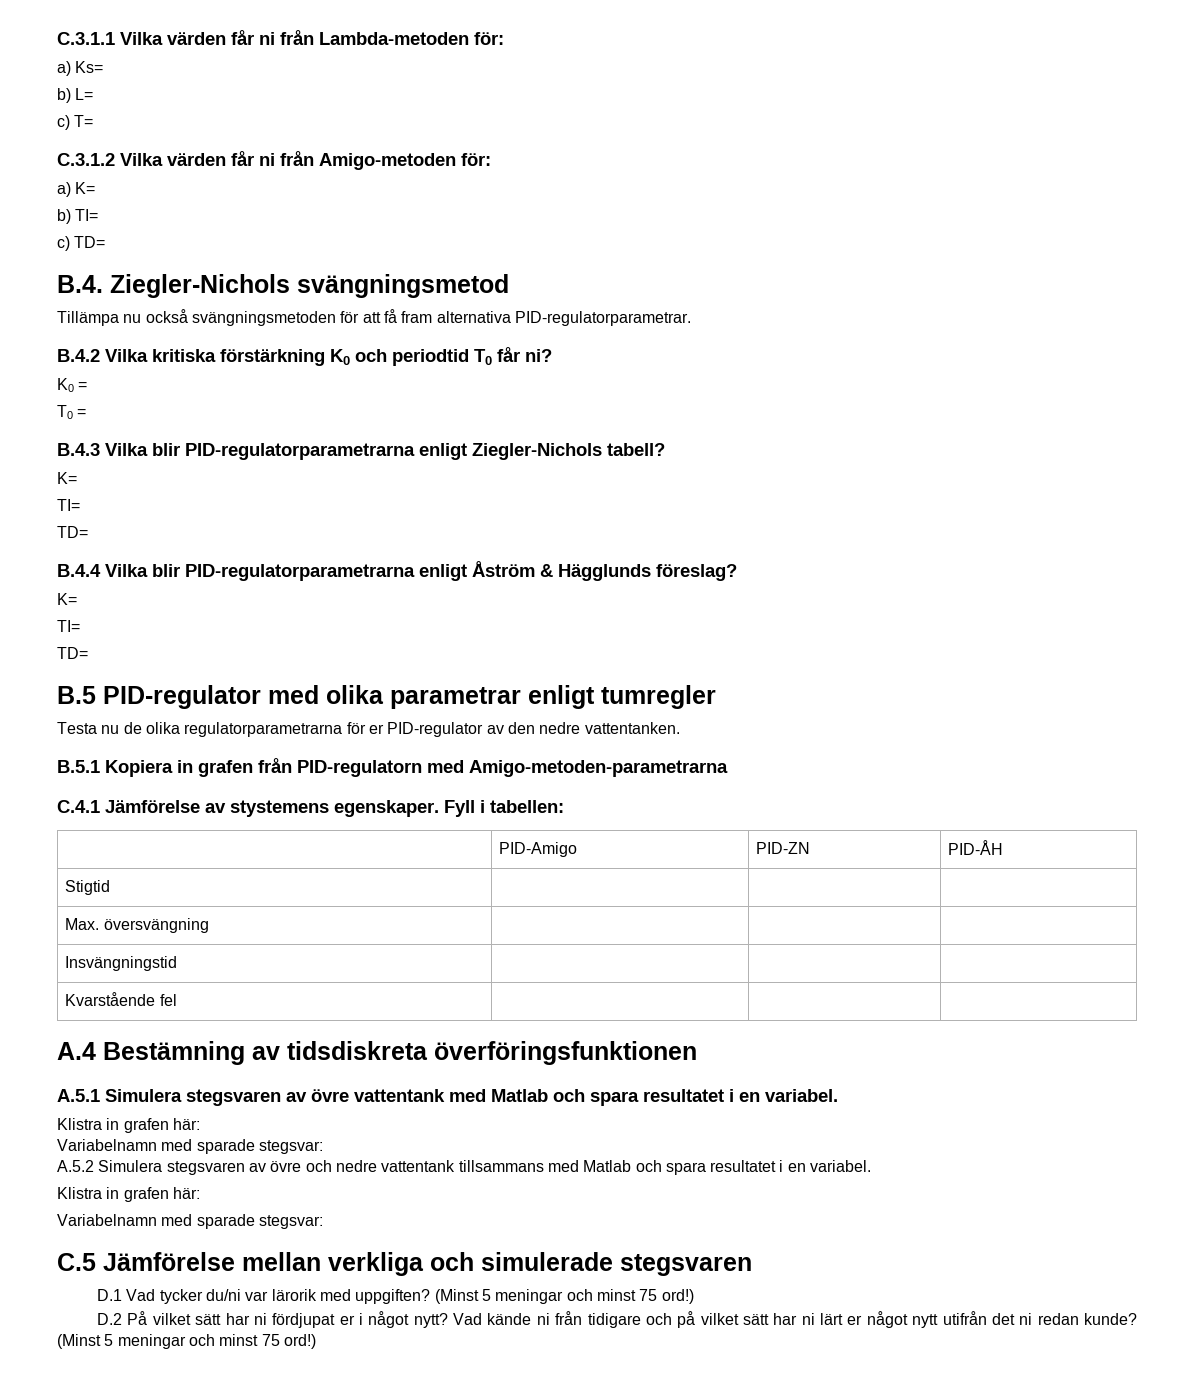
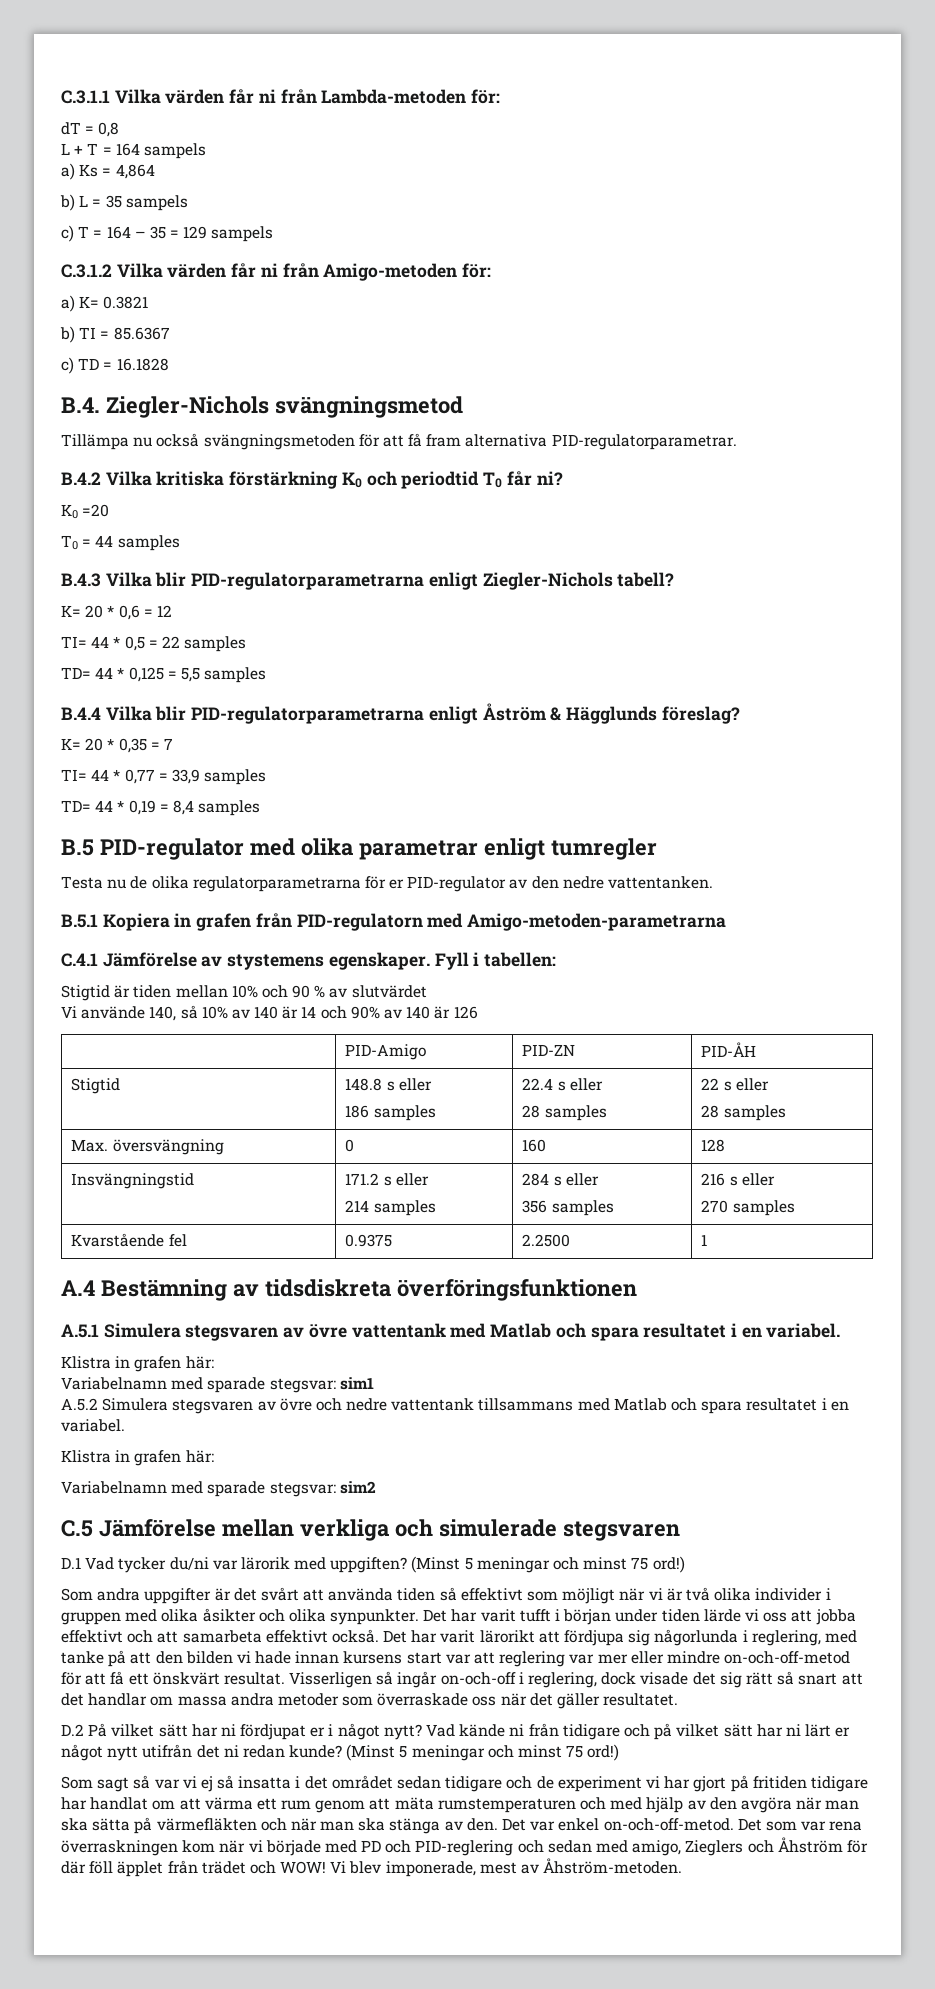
- a) Ks=
- b) L=
- c) T=
+ dT = 0,8
+ L + T = 164 sampels
+ a) Ks = 4,864
+ b) L = 35 sampels
+ c) T = 164 – 35 = 129 sampels
- a) K=
- b) TI=
- c) TD=
+ a) K= 0.3821
+ b) TI = 85.6367
+ c) TD = 16.1828
- K0 =
+ K0 =20
- T0 =
+ T0 = 44 samples
  B.4.3 Vilka blir PID-regulatorparametrarna enligt Ziegler-Nichols tabell?
- K=
- TI=
- TD=
+ K= 20 * 0,6 = 12
+ TI= 44 * 0,5 = 22 samples
+ TD= 44 * 0,125 = 5,5 samples
  B.4.4 Vilka blir PID-regulatorparametrarna enligt Åström & Hägglunds föreslag?
- K=
- TI=
- TD=
+ K= 20 * 0,35 = 7
+ TI= 44 * 0,77 = 33,9 samples
+ TD= 44 * 0,19 = 8,4 samples
+ Stigtid är tiden mellan 10% och 90 % av slutvärdet
+ Vi använde 140, så 10% av 140 är 14 och 90% av 140 är 126
  | PID-Amigo | PID-ZN | PID-ÅH
- Stigtid | | |
- Max. översvängning | | |
- Insvängningstid | | |
+ Stigtid | 148.8 s eller
+ 186 samples | 22.4 s eller
+ 28 samples | 22 s eller
+ 28 samples
+ Max. översvängning | 0 | 160 | 128
+ Insvängningstid | 171.2 s eller
+ 214 samples | 284 s eller
+ 356 samples | 216 s eller
+ 270 samples
- Kvarstående fel | | |
+ Kvarstående fel | 0.9375 | 2.2500 | 1
  A.5.1 Simulera stegsvaren av övre vattentank med Matlab och spara resultatet i en variabel.
  Klistra in grafen här:
- Variabelnamn med sparade stegsvar:
+ Variabelnamn med sparade stegsvar: sim1
  A.5.2 Simulera stegsvaren av övre och nedre vattentank tillsammans med Matlab och spara resultatet i en variabel.
  Klistra in grafen här:
- Variabelnamn med sparade stegsvar:
+ Variabelnamn med sparade stegsvar: sim2
+ Som andra uppgifter är det svårt att använda tiden så effektivt som möjligt när vi är två olika individer i gruppen med olika åsikter och olika synpunkter. Det har varit tufft i början under tiden lärde vi oss att jobba effektivt och att samarbeta effektivt också. Det har varit lärorikt att fördjupa sig någorlunda i reglering, med tanke på att den bilden vi hade innan kursens start var att reglering var mer eller mindre on-och-off-metod för att få ett önskvärt resultat. Visserligen så ingår on-och-off i reglering, dock visade det sig rätt så snart att det handlar om massa andra metoder som överraskade oss när det gäller resultatet.
+ Som sagt så var vi ej så insatta i det området sedan tidigare och de experiment vi har gjort på fritiden tidigare har handlat om att värma ett rum genom att mäta rumstemperaturen och med hjälp av den avgöra när man ska sätta på värmefläkten och när man ska stänga av den. Det var enkel on-och-off-metod. Det som var rena överraskningen kom när vi började med PD och PID-reglering och sedan med amigo, Zieglers och Åhström för där föll äpplet från trädet och WOW! Vi blev imponerade, mest av Åhström-metoden.

